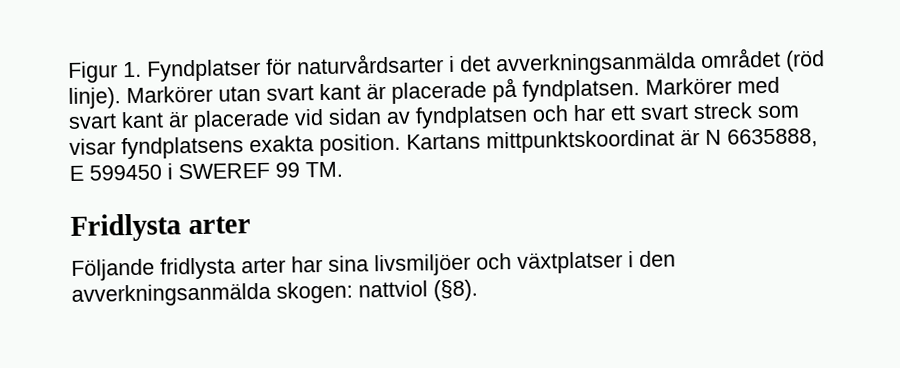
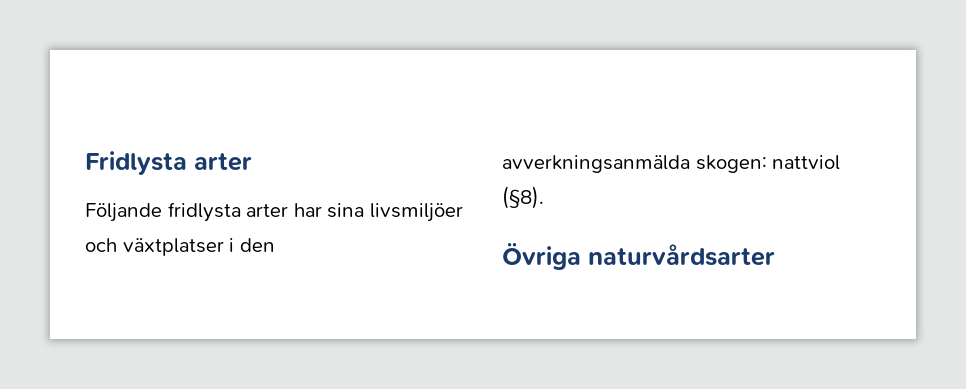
- Figur 1. Fyndplatser för naturvårdsarter i det avverkningsanmälda området (röd linje). Markörer utan svart kant är placerade på fyndplatsen. Markörer med svart kant är placerade vid sidan av fyndplatsen och har ett svart streck som visar fyndplatsens exakta position. Kartans mittpunktskoordinat är N 6635888, E 599450 i SWEREF 99 TM.
+ Övriga naturvårdsarter

